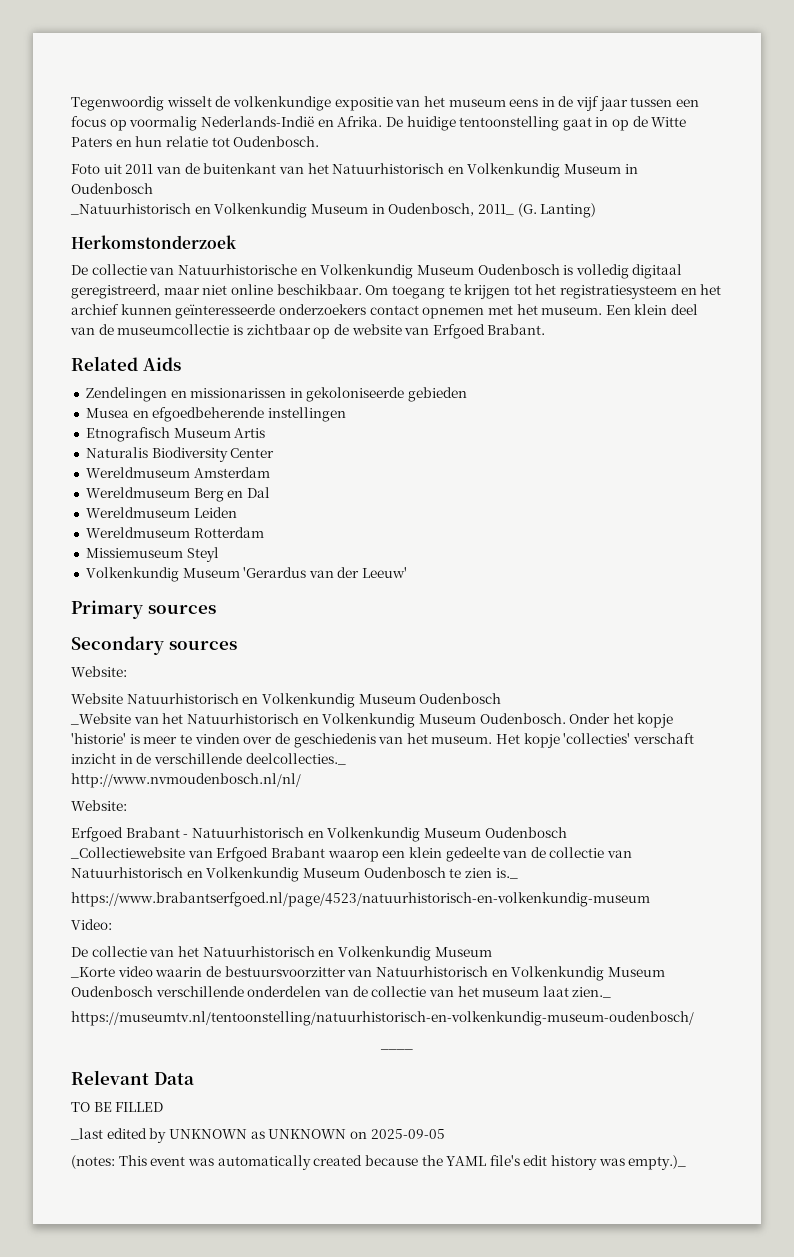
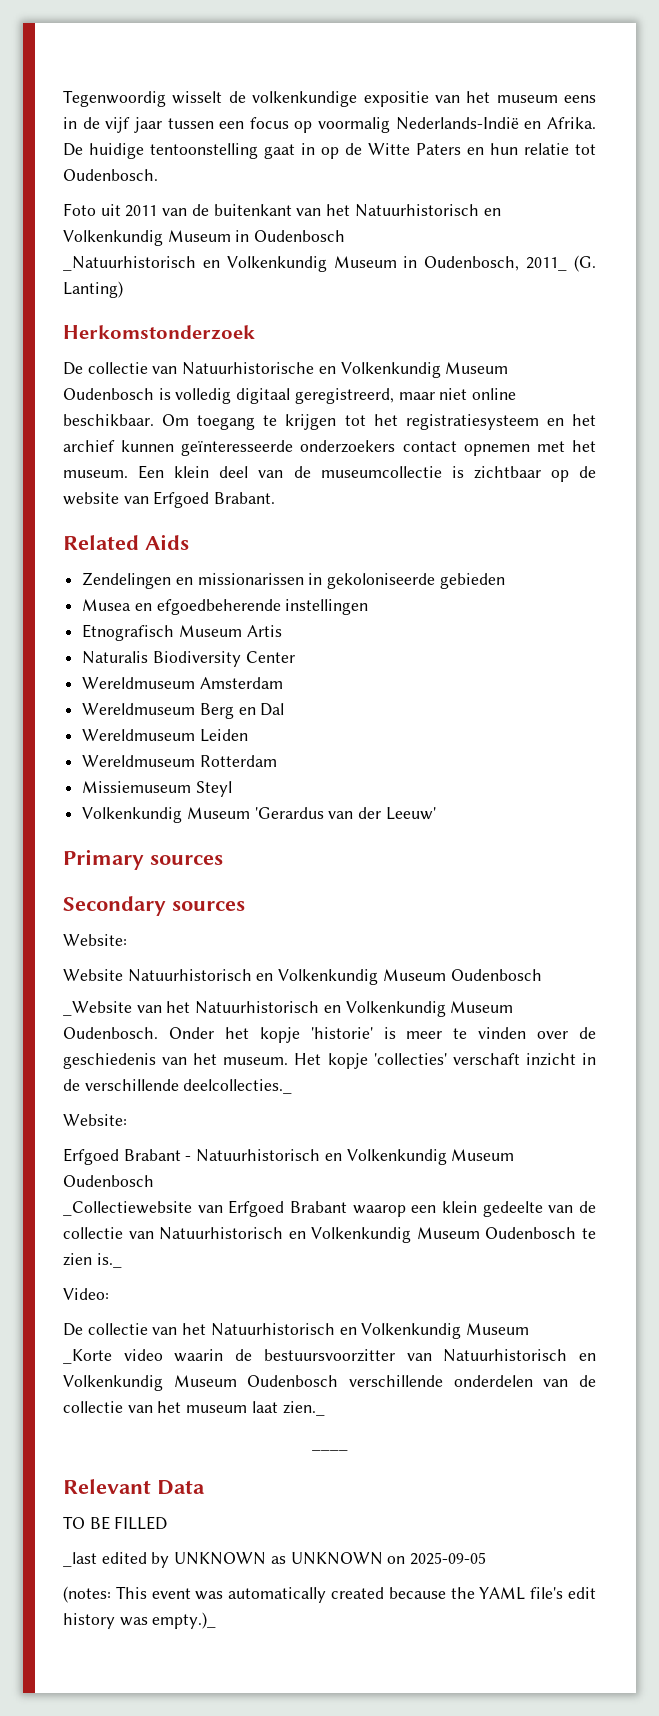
- http://www.nvmoudenbosch.nl/nl/
- https://www.brabantserfgoed.nl/page/4523/natuurhistorisch-en-volkenkundig-museum
- https://museumtv.nl/tentoonstelling/natuurhistorisch-en-volkenkundig-museum-oudenbosch/

